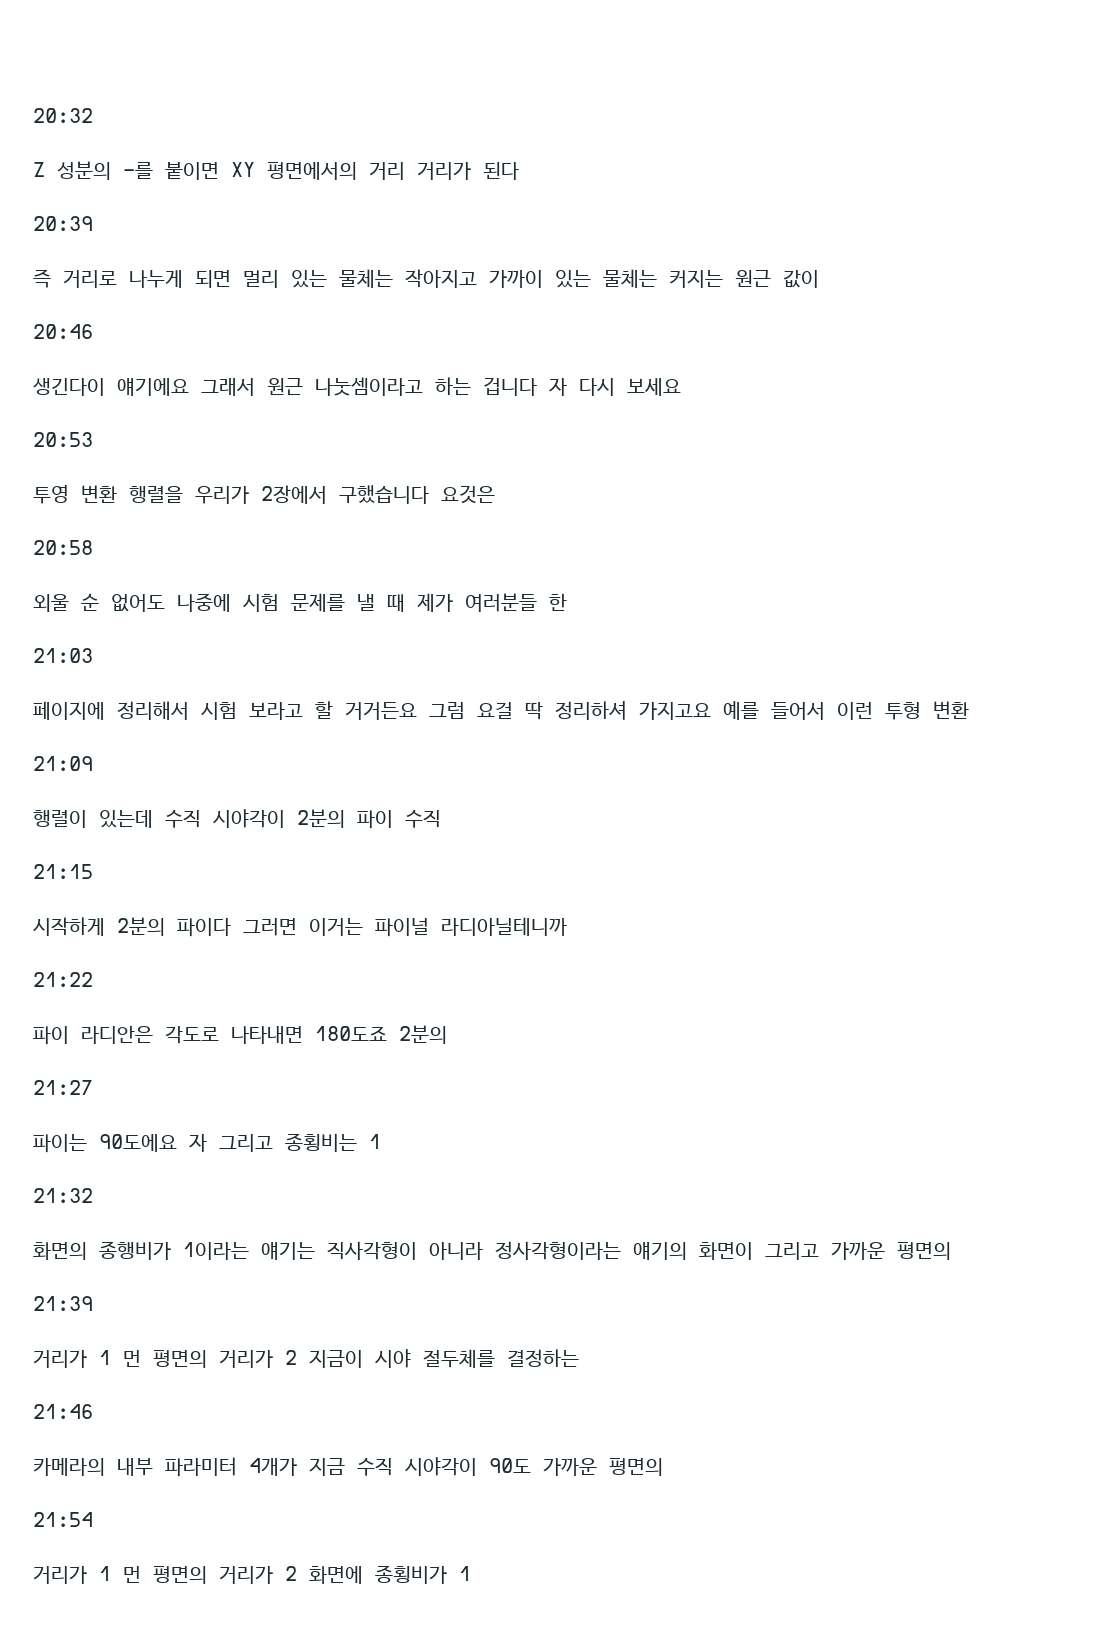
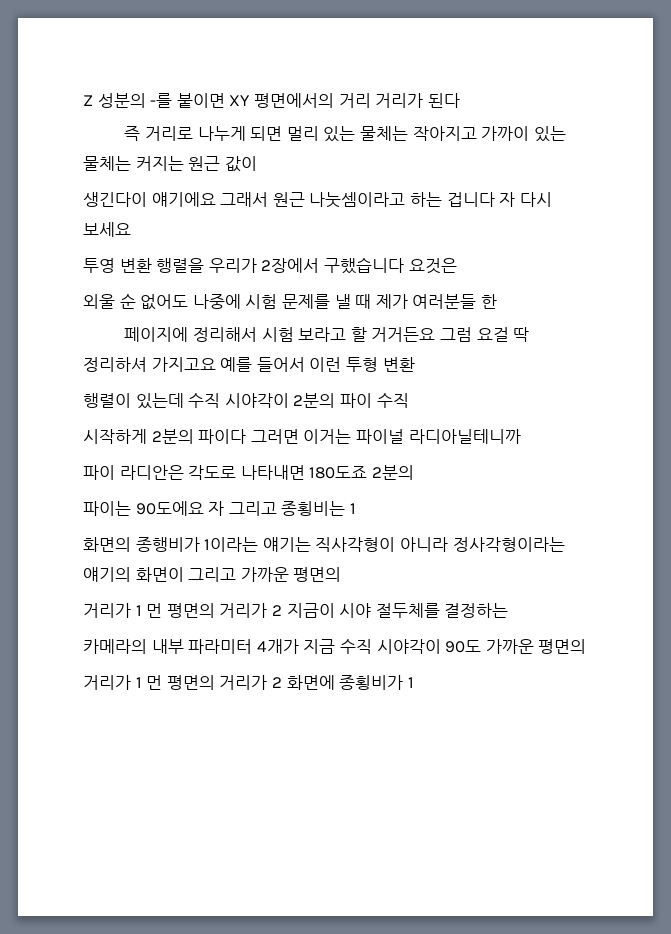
- 20:32
- 20:39
- 20:46
- 20:53
- 20:58
- 21:03
- 21:09
- 21:15
- 21:22
- 21:27
- 21:32
- 21:39
- 21:46
- 21:54

